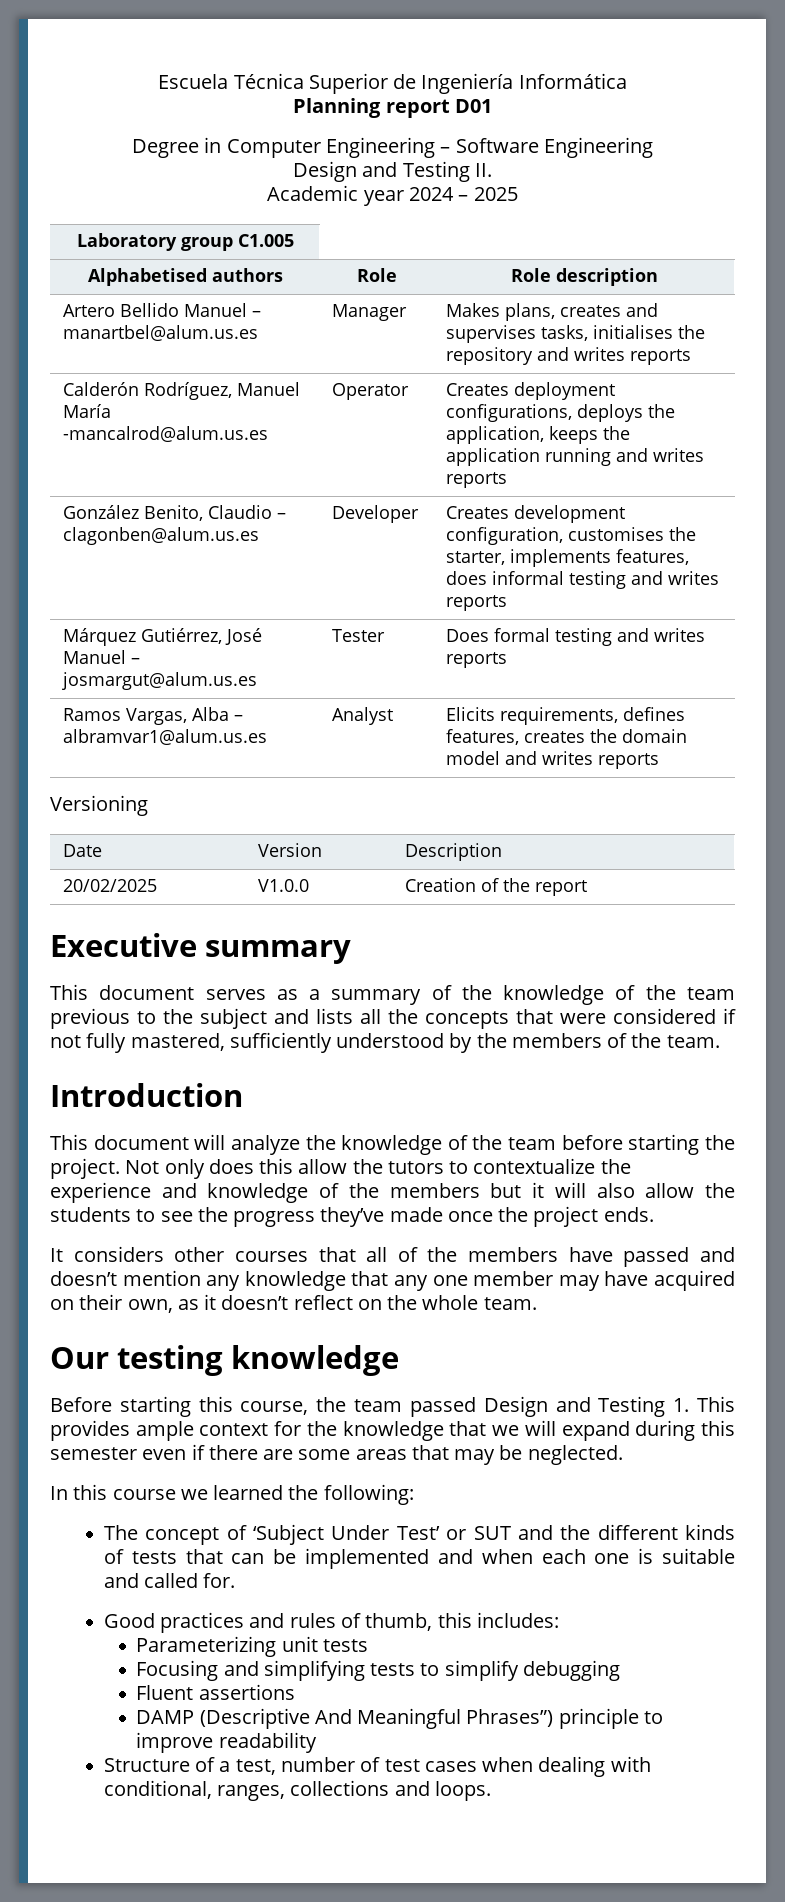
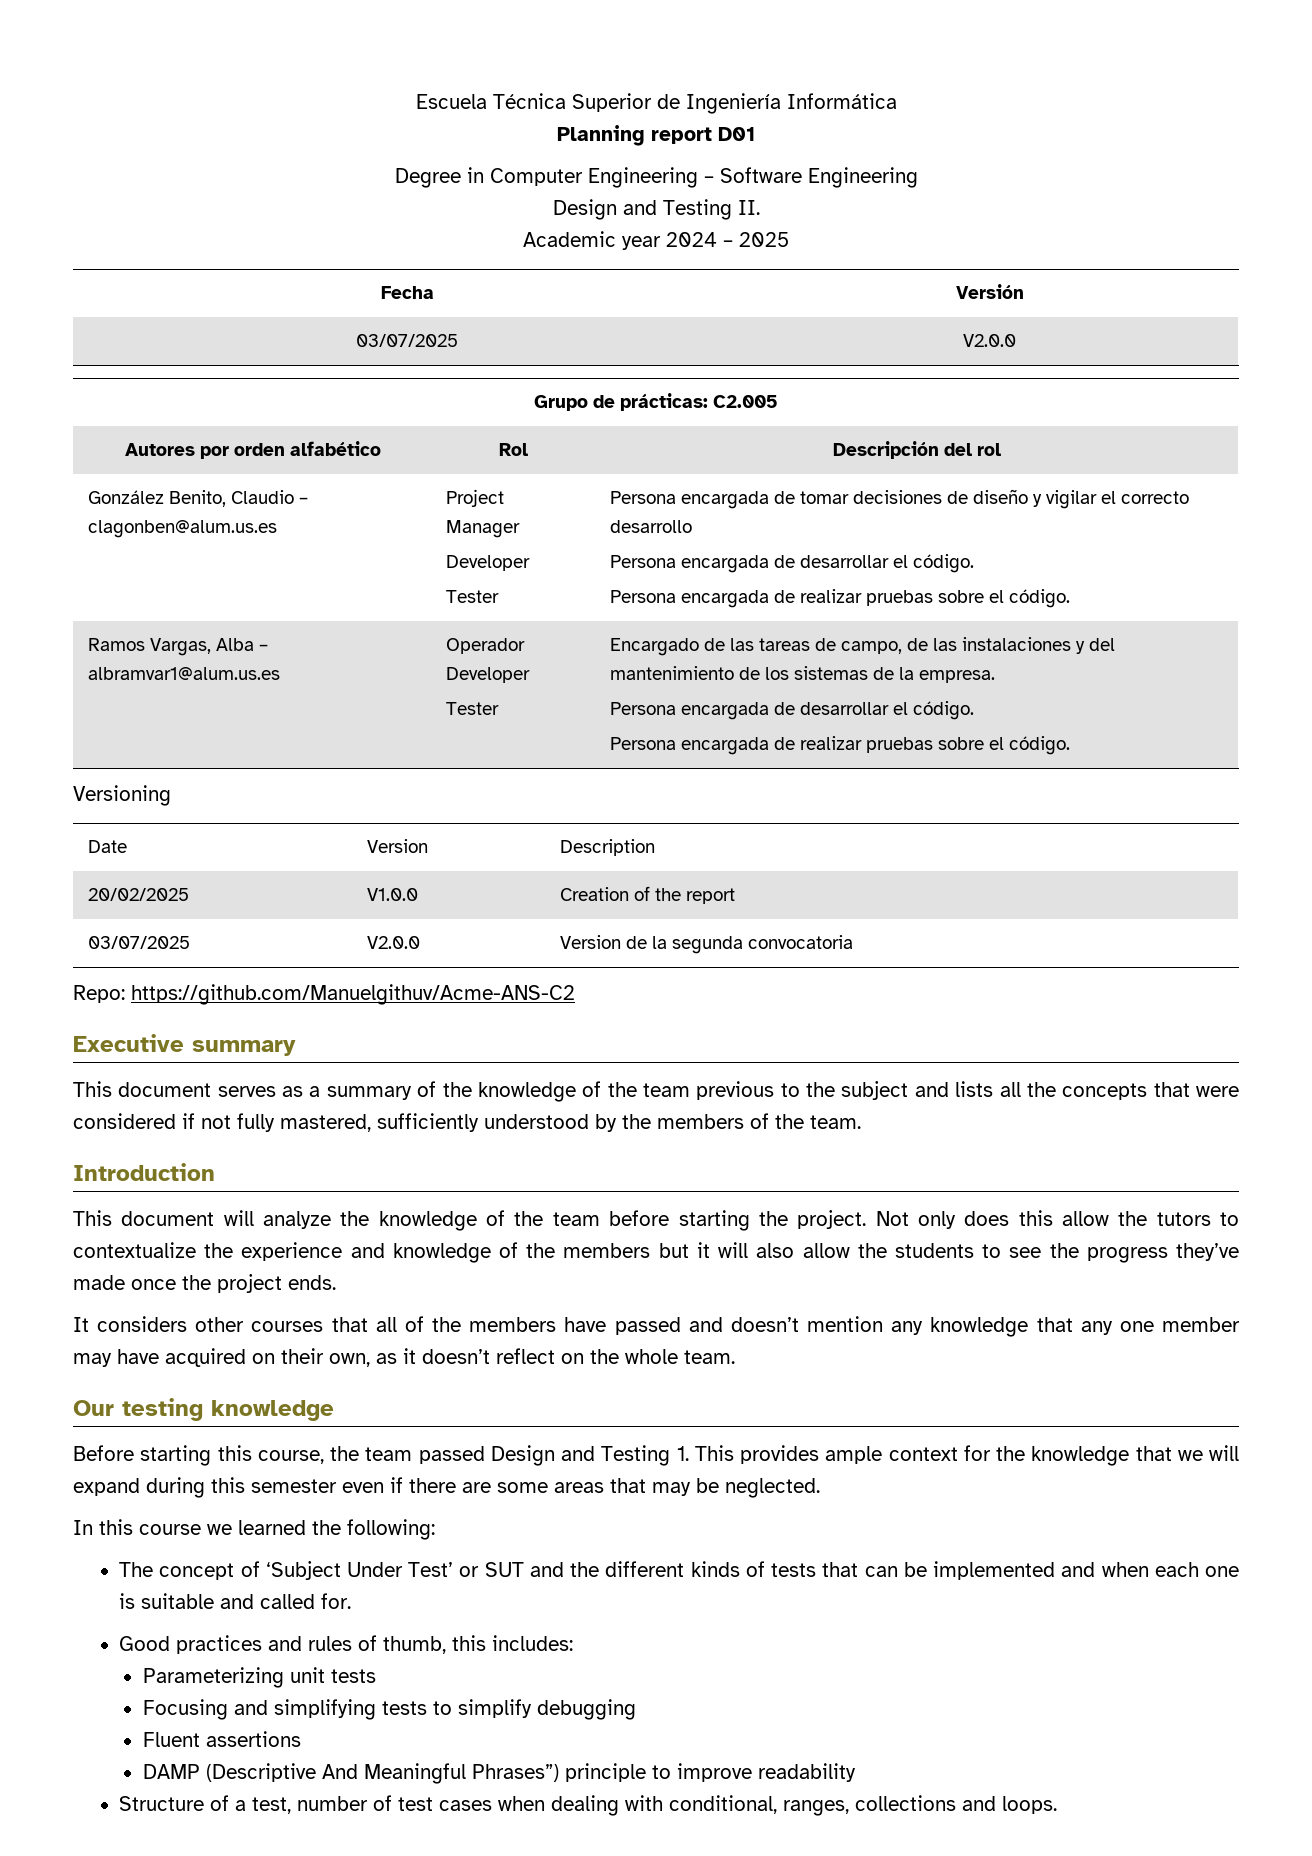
- Laboratory group C1.005
- Alphabetised authors | Role | Role description
- Artero Bellido Manuel – manartbel@alum.us.es | Manager | Makes plans, creates and supervises tasks, initialises the repository and writes reports
- Calderón Rodríguez, Manuel María -mancalrod@alum.us.es | Operator | Creates deployment configurations, deploys the application, keeps the application running and writes reports
+ Fecha | Versión
+ 03/07/2025 | V2.0.0
+ Grupo de prácticas: C2.005
+ Autores por orden alfabético | Rol | Descripción del rol
- González Benito, Claudio – clagonben@alum.us.es | Developer | Creates development configuration, customises the starter, implements features, does informal testing and writes reports
- Márquez Gutiérrez, José Manuel – josmargut@alum.us.es | Tester | Does formal testing and writes reports
+ González Benito, Claudio – clagonben@alum.us.es | Project Manager
+ Developer
+ Tester | Persona encargada de tomar decisiones de diseño y vigilar el correcto desarrollo
+ Persona encargada de desarrollar el código.
+ Persona encargada de realizar pruebas sobre el código.
- Ramos Vargas, Alba – albramvar1@alum.us.es | Analyst | Elicits requirements, defines features, creates the domain model and writes reports
+ Ramos Vargas, Alba – albramvar1@alum.us.es | Operador Developer
+ Tester | Encargado de las tareas de campo, de las instalaciones y del mantenimiento de los sistemas de la empresa.
+ Persona encargada de desarrollar el código.
+ Persona encargada de realizar pruebas sobre el código.
+ 03/07/2025 | V2.0.0 | Version de la segunda convocatoria
+ Repo: https://github.com/Manuelgithuv/Acme-ANS-C2

